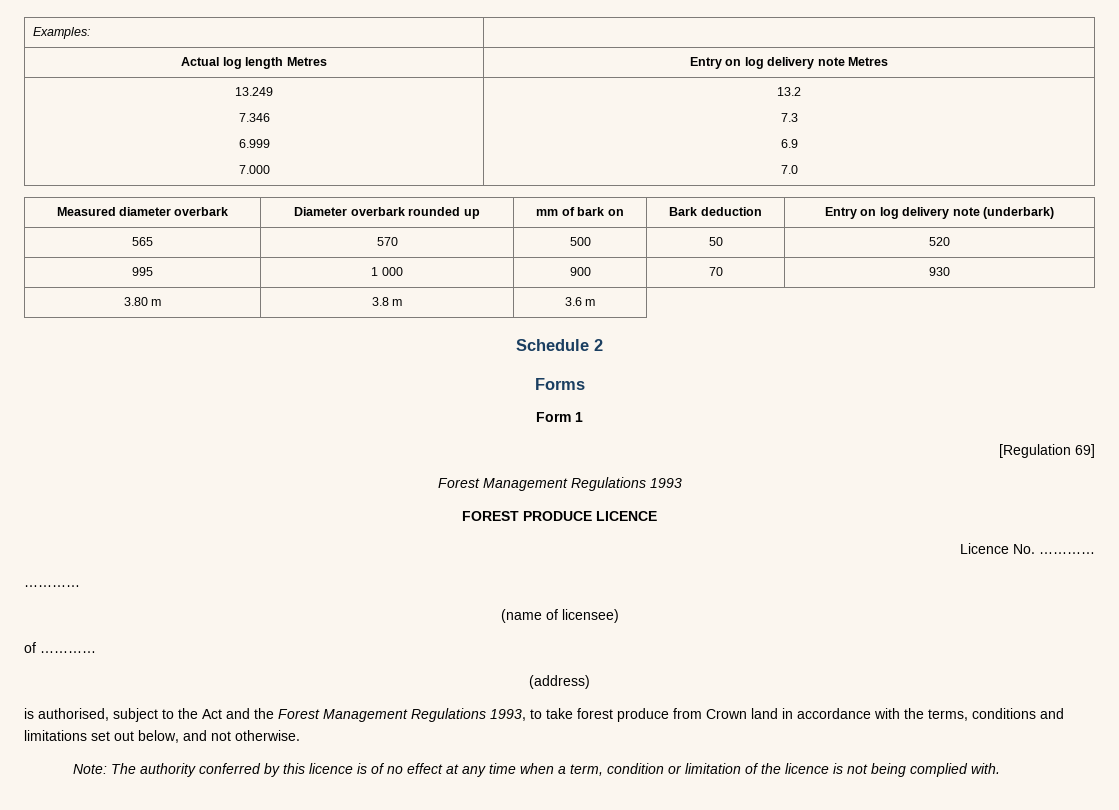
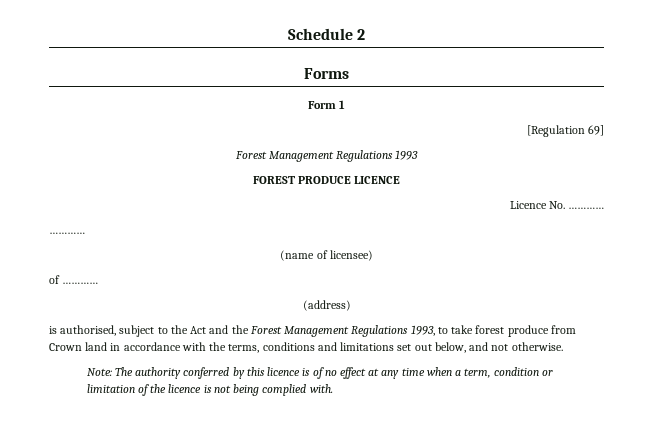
- Examples: |
- Actual log length Metres | Entry on log delivery note Metres
- 13.249
- 7.346
- 6.999
- 7.000 | 13.2
- 7.3
- 6.9
- 7.0
- Measured diameter overbark | Diameter overbark rounded up | mm of bark on | Bark deduction | Entry on log delivery note (underbark)
- 565 | 570 | 500 | 50 | 520
- 995 | 1 000 | 900 | 70 | 930
- 3.80 m | 3.8 m | 3.6 m

